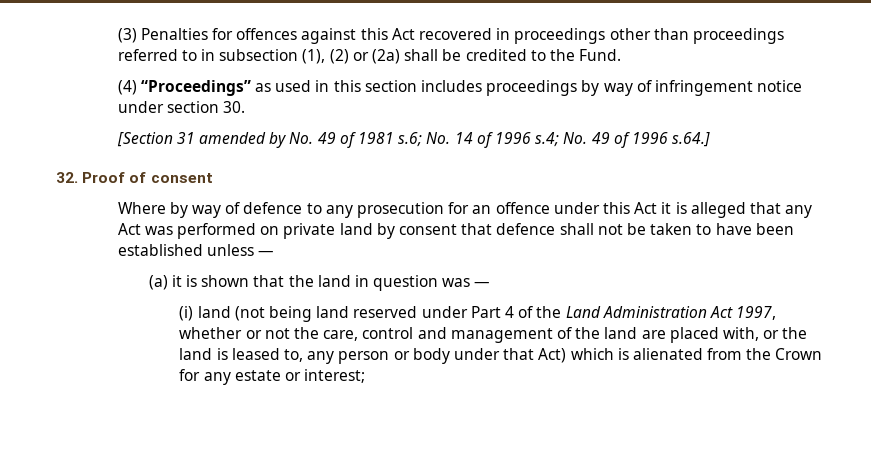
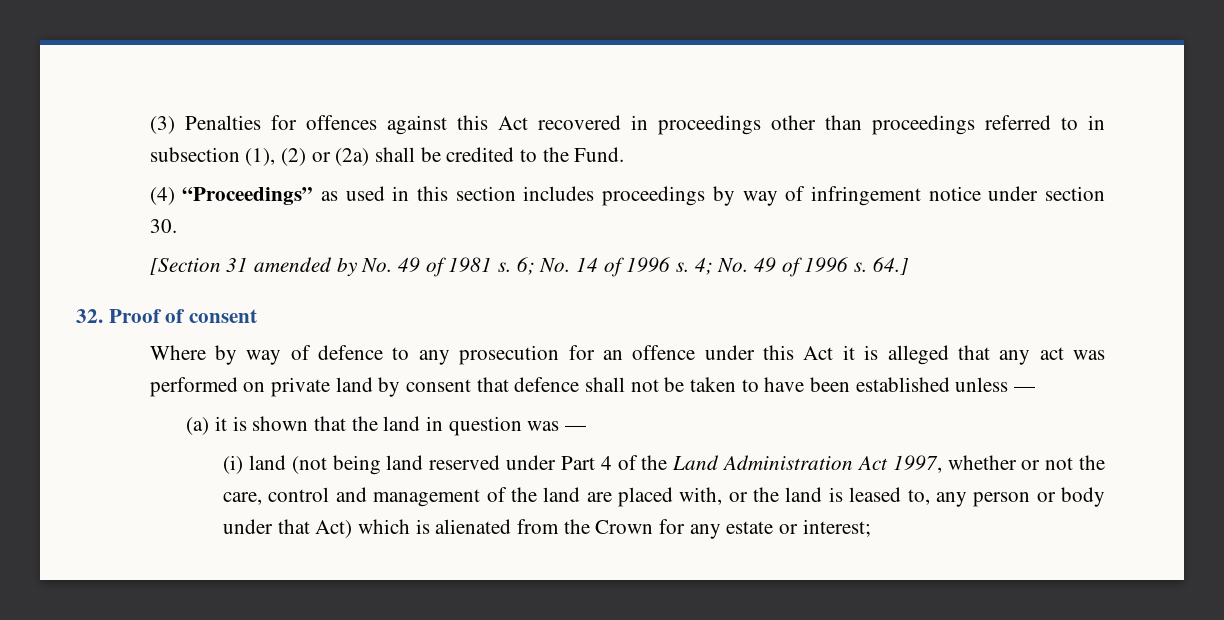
- [Section 31 amended by No. 49 of 1981 s.6; No. 14 of 1996 s.4; No. 49 of 1996 s.64.]
+ [Section 31 amended by No. 49 of 1981 s. 6; No. 14 of 1996 s. 4; No. 49 of 1996 s. 64.]
- Where by way of defence to any prosecution for an offence under this Act it is alleged that any Act was performed on private land by consent that defence shall not be taken to have been established unless —
+ Where by way of defence to any prosecution for an offence under this Act it is alleged that any act was performed on private land by consent that defence shall not be taken to have been established unless —

